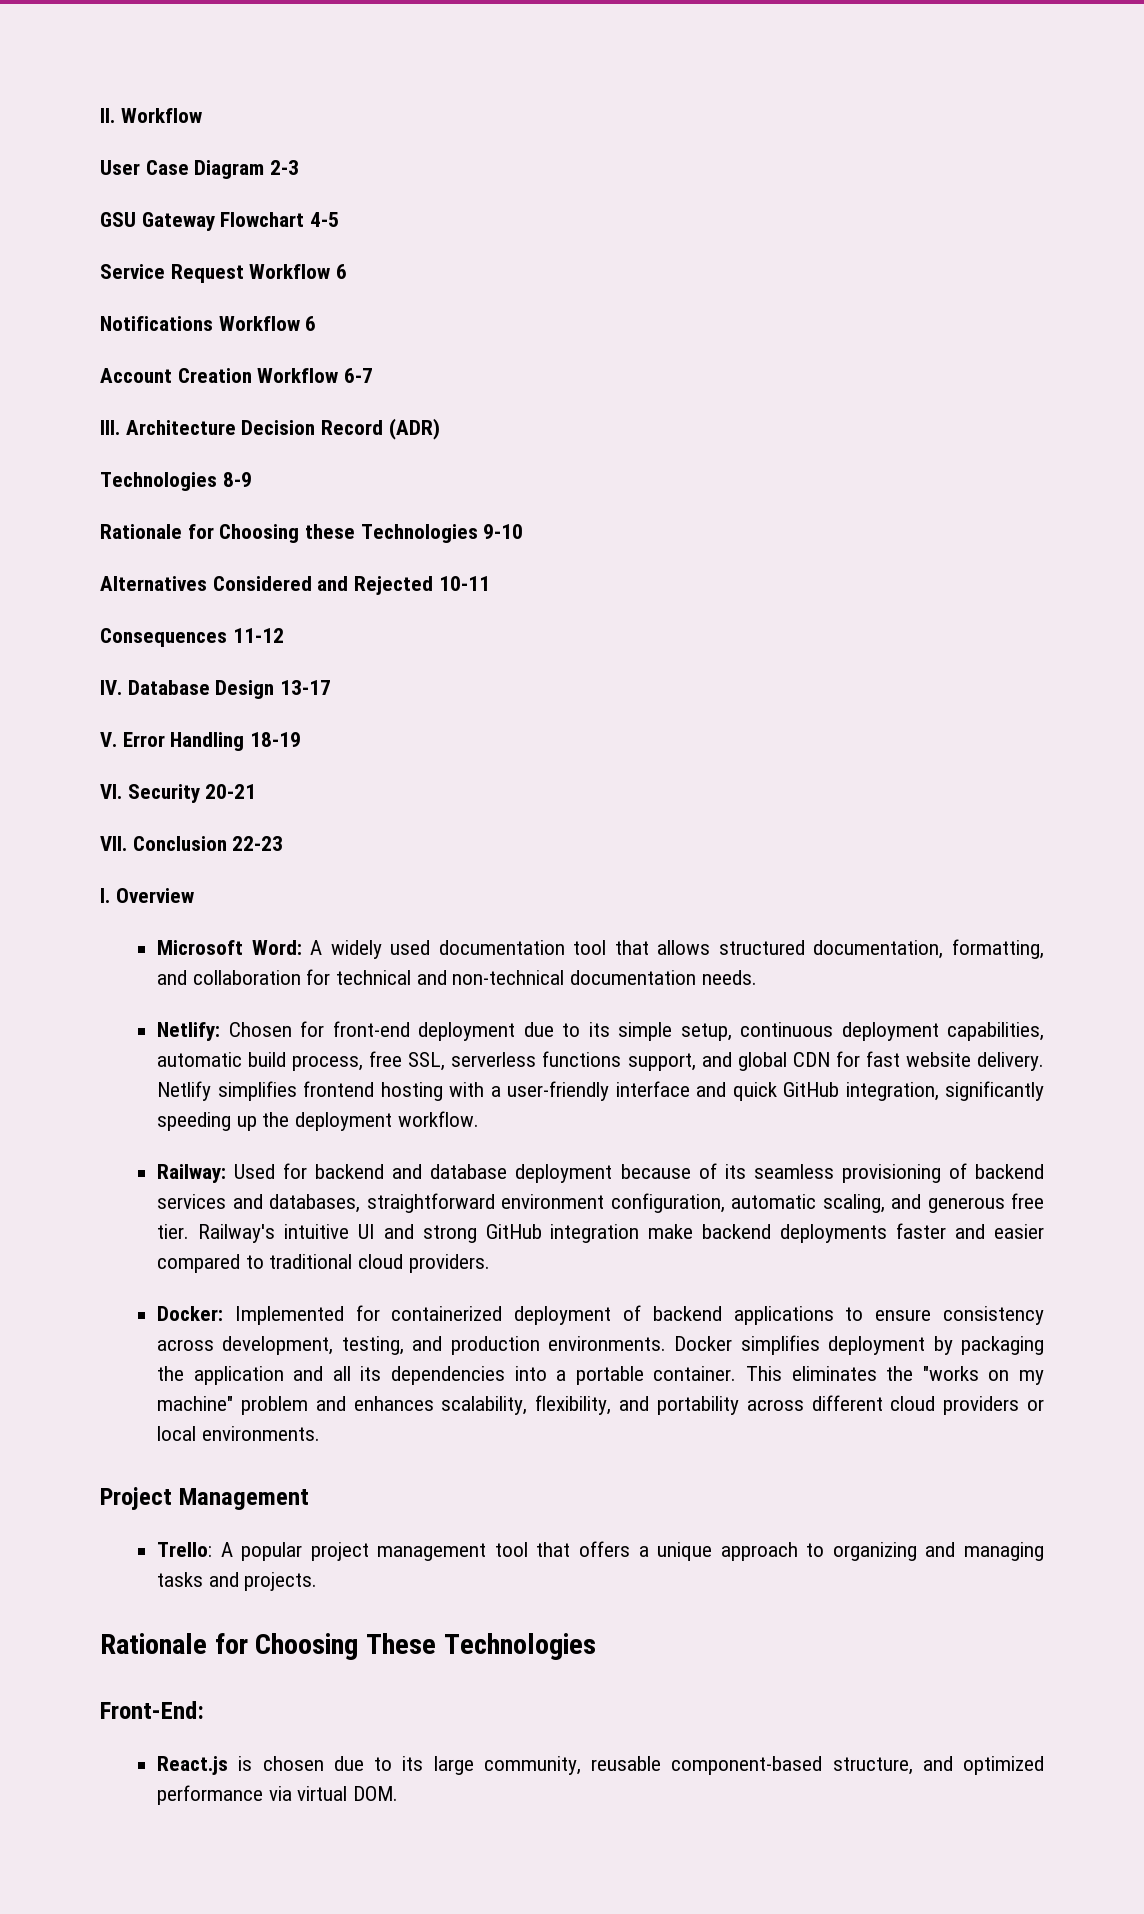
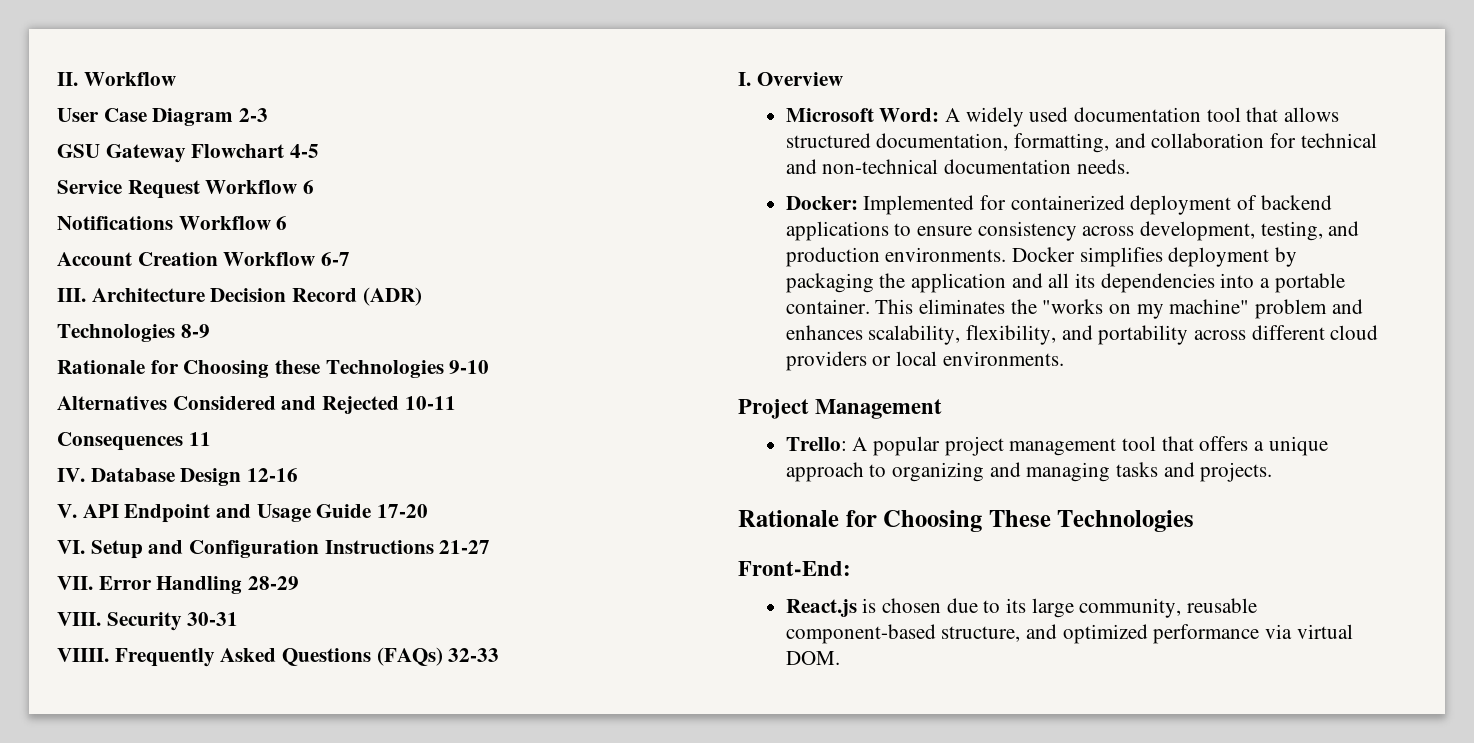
- Consequences 11-12
+ Consequences 11
- IV. Database Design 13-17
+ IV. Database Design 12-16
- V. Error Handling 18-19
- VI. Security 20-21
- VII. Conclusion 22-23
+ V. API Endpoint and Usage Guide 17-20
+ VI. Setup and Configuration Instructions 21-27
+ VII. Error Handling 28-29
+ VIII. Security 30-31
+ VIIII. Frequently Asked Questions (FAQs) 32-33
- Netlify: Chosen for front-end deployment due to its simple setup, continuous deployment capabilities, automatic build process, free SSL, serverless functions support, and global CDN for fast website delivery. Netlify simplifies frontend hosting with a user-friendly interface and quick GitHub integration, significantly speeding up the deployment workflow.
- Railway: Used for backend and database deployment because of its seamless provisioning of backend services and databases, straightforward environment configuration, automatic scaling, and generous free tier. Railway's intuitive UI and strong GitHub integration make backend deployments faster and easier compared to traditional cloud providers.

